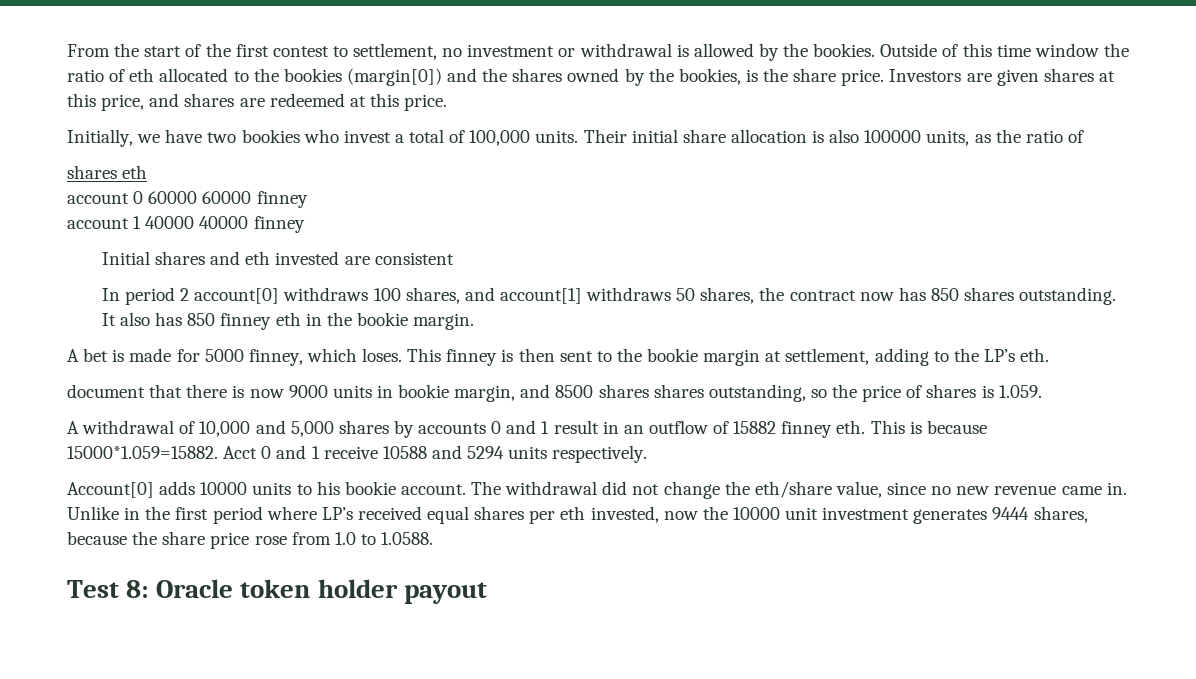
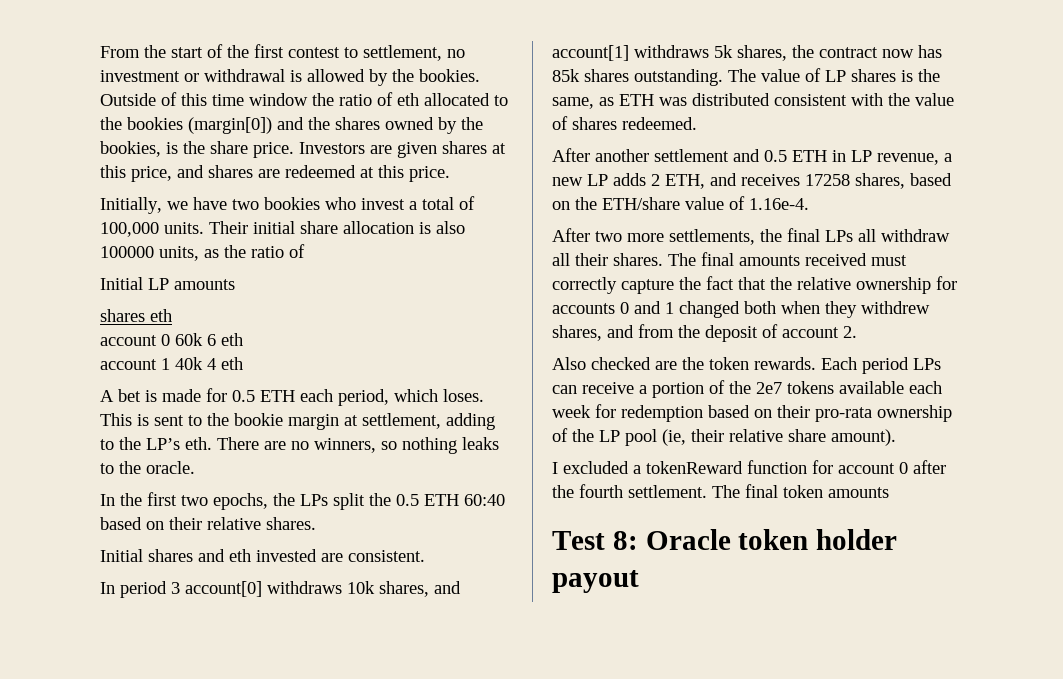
+ Initial LP amounts
- account 0 60000 60000 finney
+ account 0 60k 6 eth
- account 1 40000 40000 finney
- Initial shares and eth invested are consistent
- In period 2 account[0] withdraws 100 shares, and account[1] withdraws 50 shares, the contract now has 850 shares outstanding. It also has 850 finney eth in the bookie margin.
+ account 1 40k 4 eth
- A bet is made for 5000 finney, which loses. This finney is then sent to the bookie margin at settlement, adding to the LP’s eth.
- document that there is now 9000 units in bookie margin, and 8500 shares shares outstanding, so the price of shares is 1.059.
- A withdrawal of 10,000 and 5,000 shares by accounts 0 and 1 result in an outflow of 15882 finney eth. This is because 15000*1.059=15882. Acct 0 and 1 receive 10588 and 5294 units respectively.
- Account[0] adds 10000 units to his bookie account. The withdrawal did not change the eth/share value, since no new revenue came in. Unlike in the first period where LP’s received equal shares per eth invested, now the 10000 unit investment generates 9444 shares, because the share price rose from 1.0 to 1.0588.
+ A bet is made for 0.5 ETH each period, which loses. This is sent to the bookie margin at settlement, adding to the LP’s eth. There are no winners, so nothing leaks to the oracle.
+ In the first two epochs, the LPs split the 0.5 ETH 60:40 based on their relative shares.
+ Initial shares and eth invested are consistent.
+ In period 3 account[0] withdraws 10k shares, and account[1] withdraws 5k shares, the contract now has 85k shares outstanding. The value of LP shares is the same, as ETH was distributed consistent with the value of shares redeemed.
+ After another settlement and 0.5 ETH in LP revenue, a new LP adds 2 ETH, and receives 17258 shares, based on the ETH/share value of 1.16e-4.
+ After two more settlements, the final LPs all withdraw all their shares. The final amounts received must correctly capture the fact that the relative ownership for accounts 0 and 1 changed both when they withdrew shares, and from the deposit of account 2.
+ Also checked are the token rewards. Each period LPs can receive a portion of the 2e7 tokens available each week for redemption based on their pro-rata ownership of the LP pool (ie, their relative share amount).
+ I excluded a tokenReward function for account 0 after the fourth settlement. The final token amounts

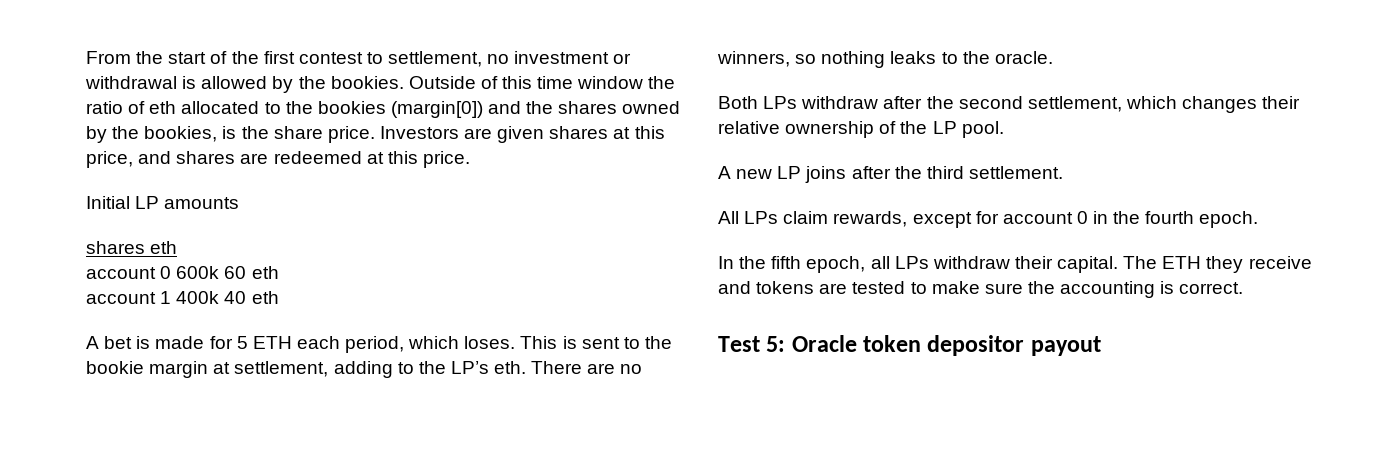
- Initially, we have two bookies who invest a total of 100,000 units. Their initial share allocation is also 100000 units, as the ratio of
- account 0 60k 6 eth
+ account 0 600k 60 eth
- account 1 40k 4 eth
+ account 1 400k 40 eth
- A bet is made for 0.5 ETH each period, which loses.
+ A bet is made for 5 ETH each period, which loses.
- In the first two epochs, the LPs split the 0.5 ETH 60:40 based on their relative shares.
- Initial shares and eth invested are consistent.
- In period 3 account[0] withdraws 10k shares, and account[1] withdraws 5k shares, the contract now has 85k shares outstanding. The value of LP shares is the same, as ETH was distributed consistent with the value of shares redeemed.
- After another settlement and 0.5 ETH in LP revenue, a new LP adds 2 ETH, and receives 17258 shares, based on the ETH/share value of 1.16e-4.
- After two more settlements, the final LPs all withdraw all their shares. The final amounts received must correctly capture the fact that the relative ownership for accounts 0 and 1 changed both when they withdrew shares, and from the deposit of account 2.
- Also checked are the token rewards. Each period LPs can receive a portion of the 2e7 tokens available each week for redemption based on their pro-rata ownership of the LP pool (ie, their relative share amount).
- I excluded a tokenReward function for account 0 after the fourth settlement. The final token amounts
+ Both LPs withdraw after the second settlement, which changes their relative ownership of the LP pool.
+ A new LP joins after the third settlement.
+ All LPs claim rewards, except for account 0 in the fourth epoch.
+ In the fifth epoch, all LPs withdraw their capital. The ETH they receive and tokens are tested to make sure the accounting is correct.
- Test 8: Oracle token holder payout
+ Test 5: Oracle token depositor payout

